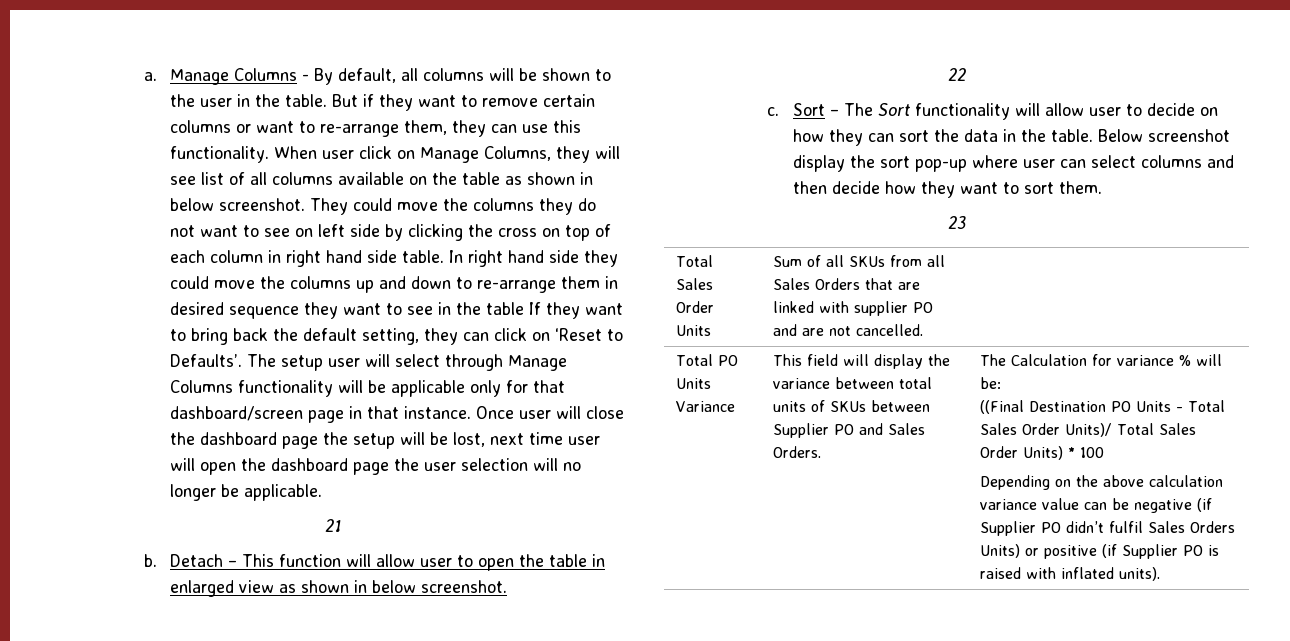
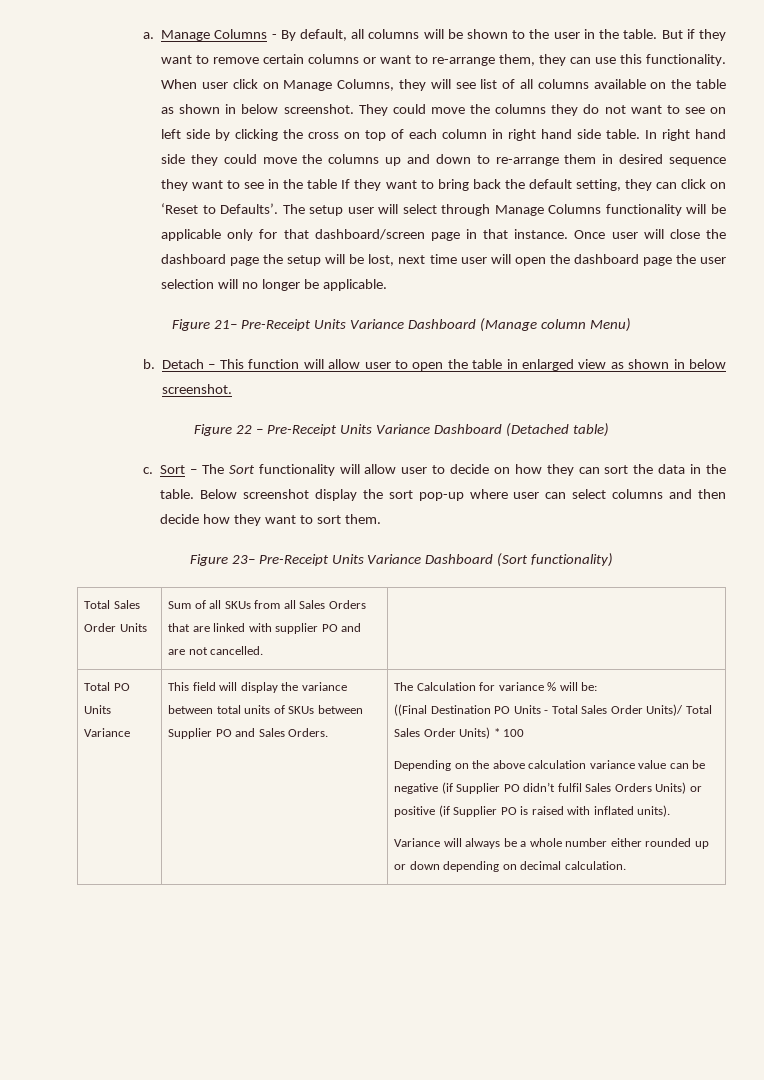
- 21
+ Figure 21– Pre-Receipt Units Variance Dashboard (Manage column Menu)
- 22
+ Figure 22 – Pre-Receipt Units Variance Dashboard (Detached table)
- 23
+ Figure 23– Pre-Receipt Units Variance Dashboard (Sort functionality)
+ Variance will always be a whole number either rounded up or down depending on decimal calculation.

